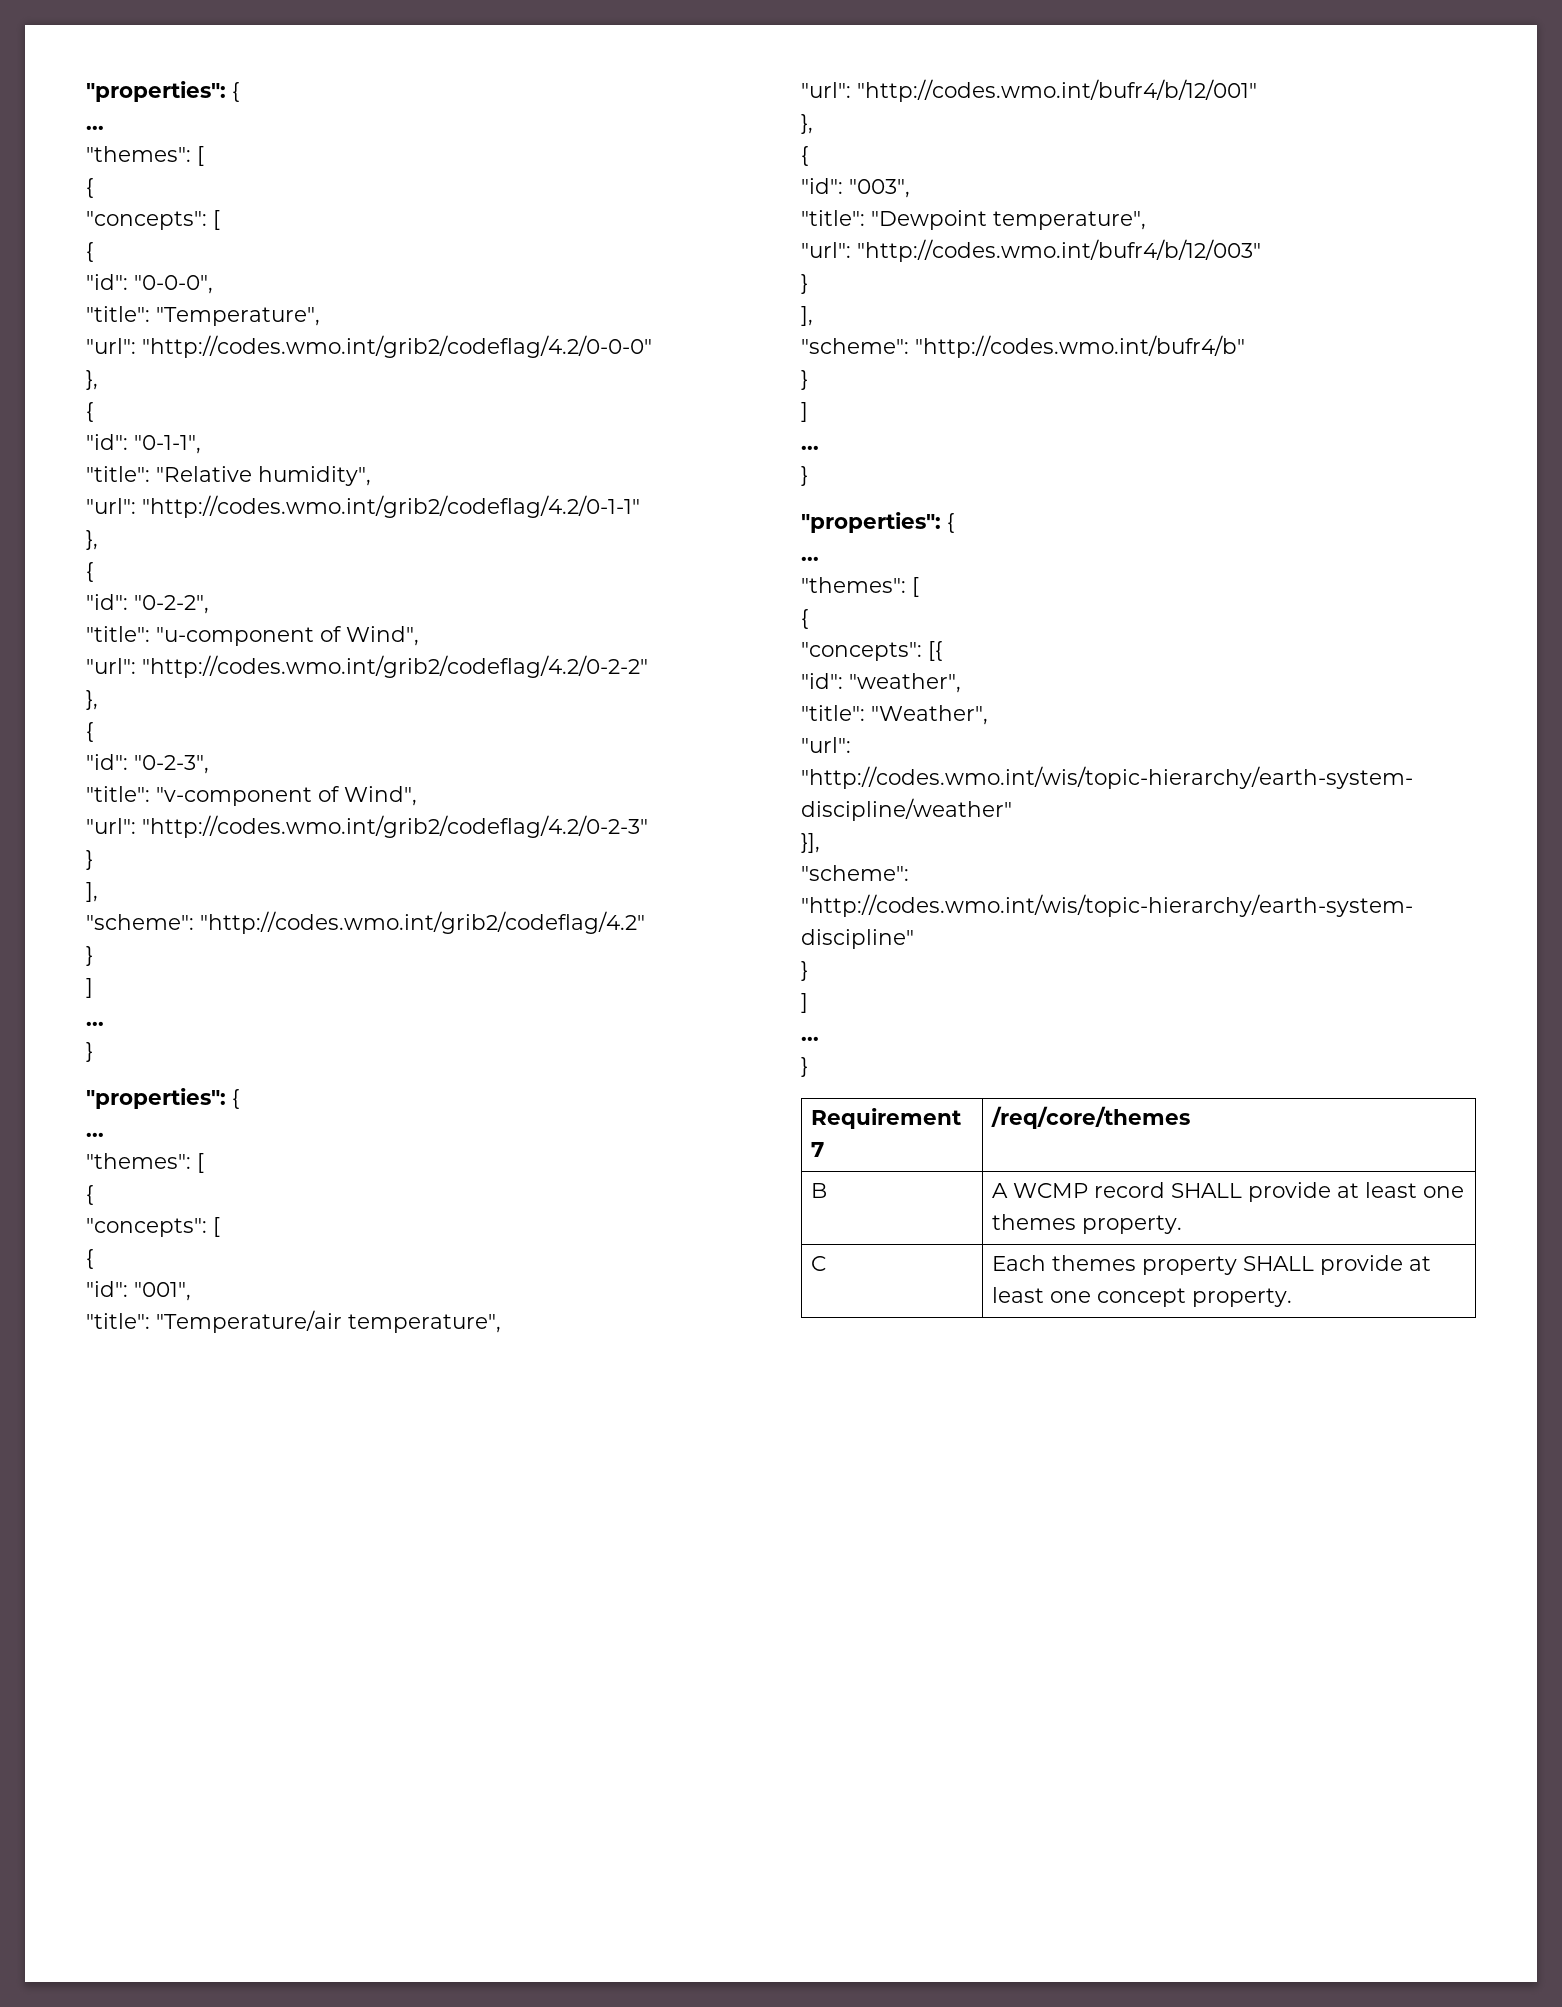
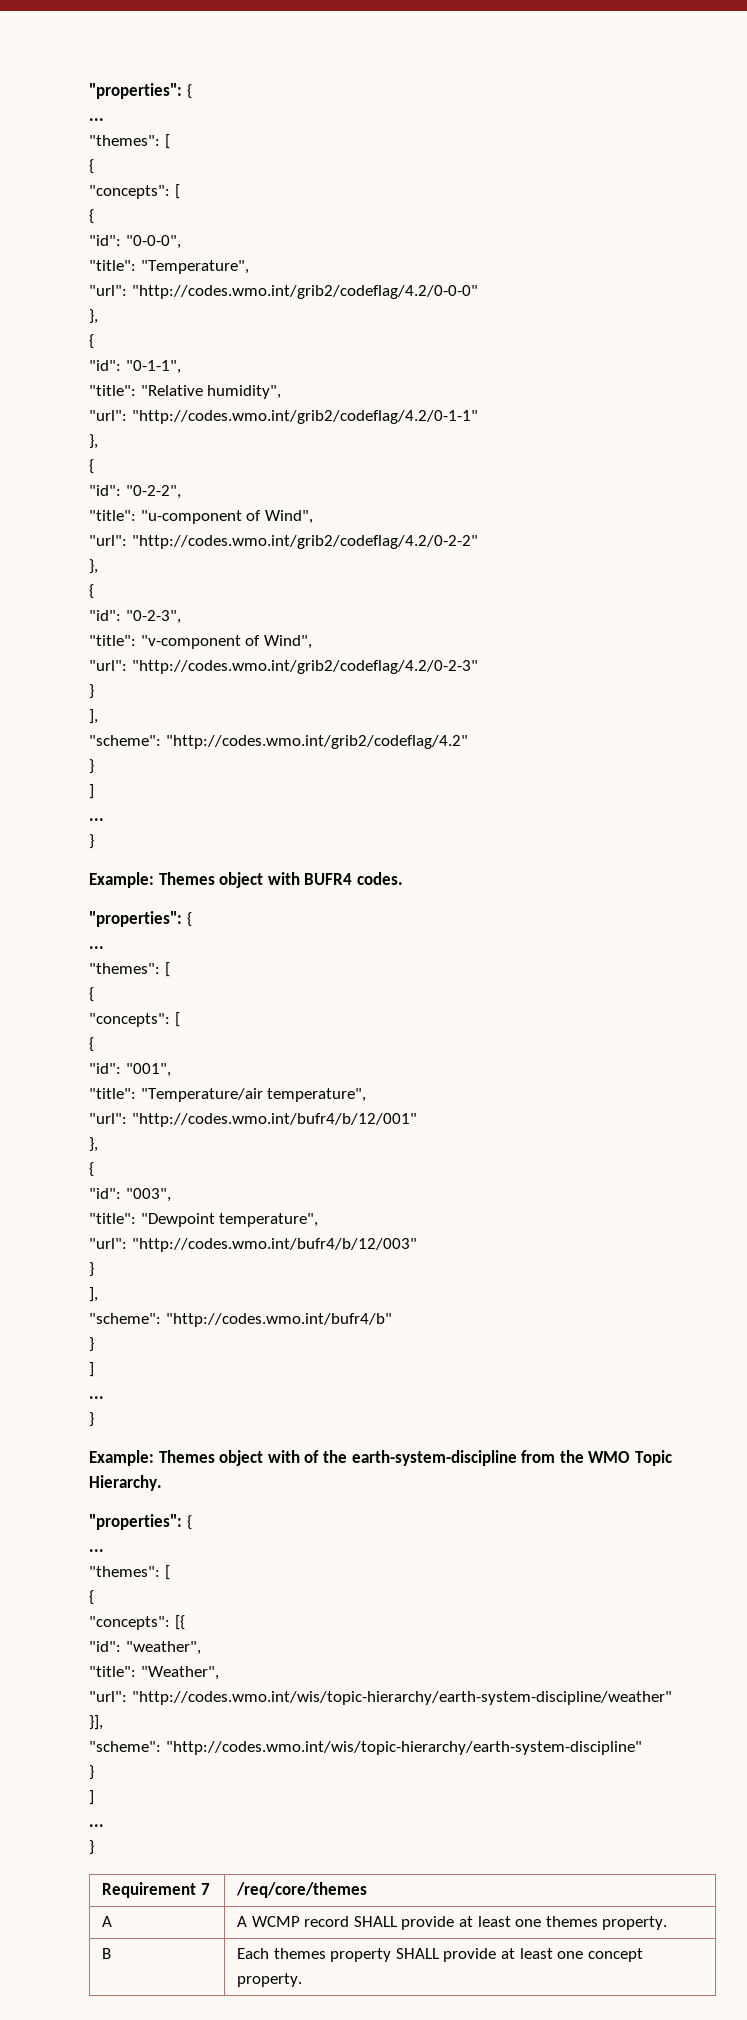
+ Example: Themes object with BUFR4 codes.
+ Example: Themes object with of the earth-system-discipline from the WMO Topic Hierarchy.
- B | A WCMP record SHALL provide at least one themes property.
+ A | A WCMP record SHALL provide at least one themes property.
- C | Each themes property SHALL provide at least one concept property.
+ B | Each themes property SHALL provide at least one concept property.

